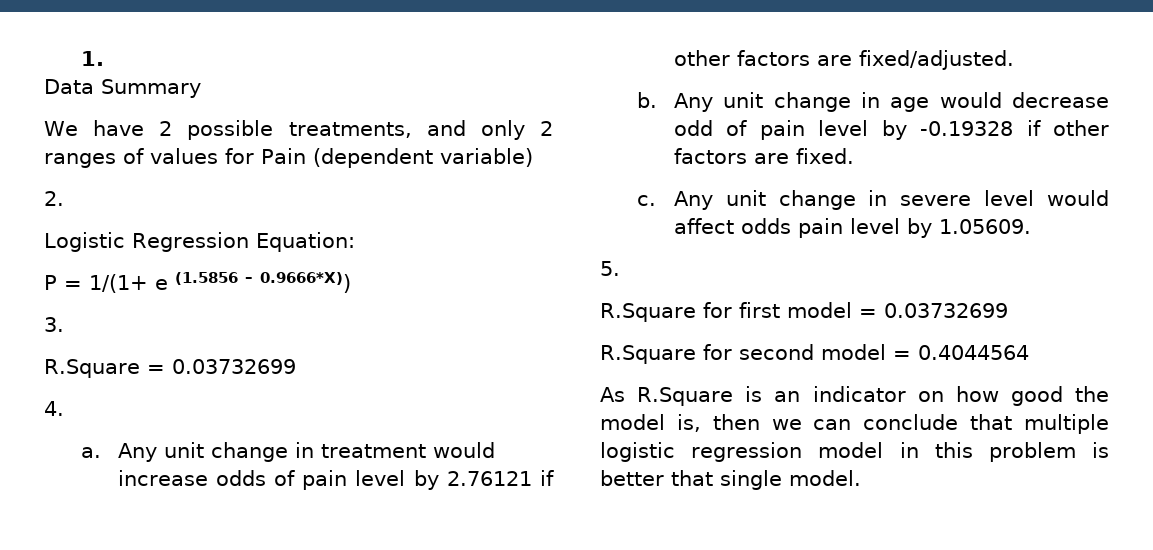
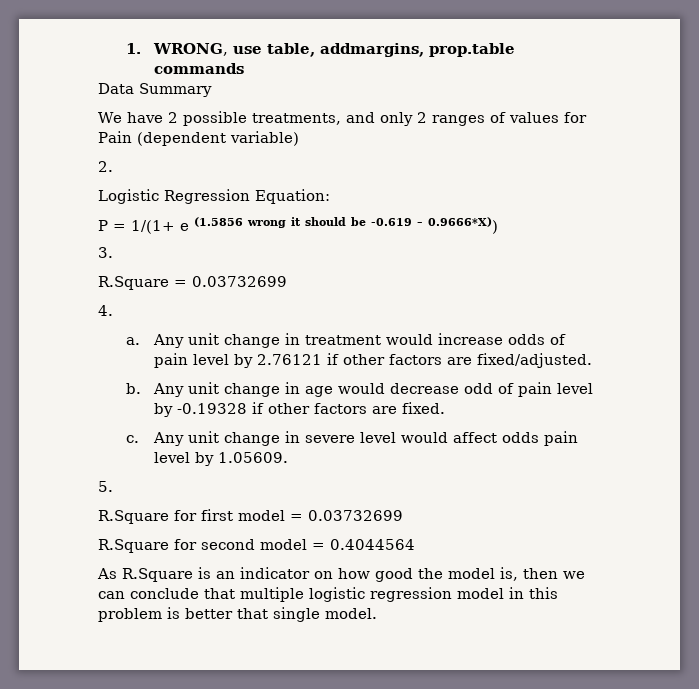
- 1.
+ 1. WRONG, use table, addmargins, prop.table commands
- P = 1/(1+ e (1.5856 – 0.9666*X))
+ P = 1/(1+ e (1.5856 wrong it should be -0.619 – 0.9666*X))

